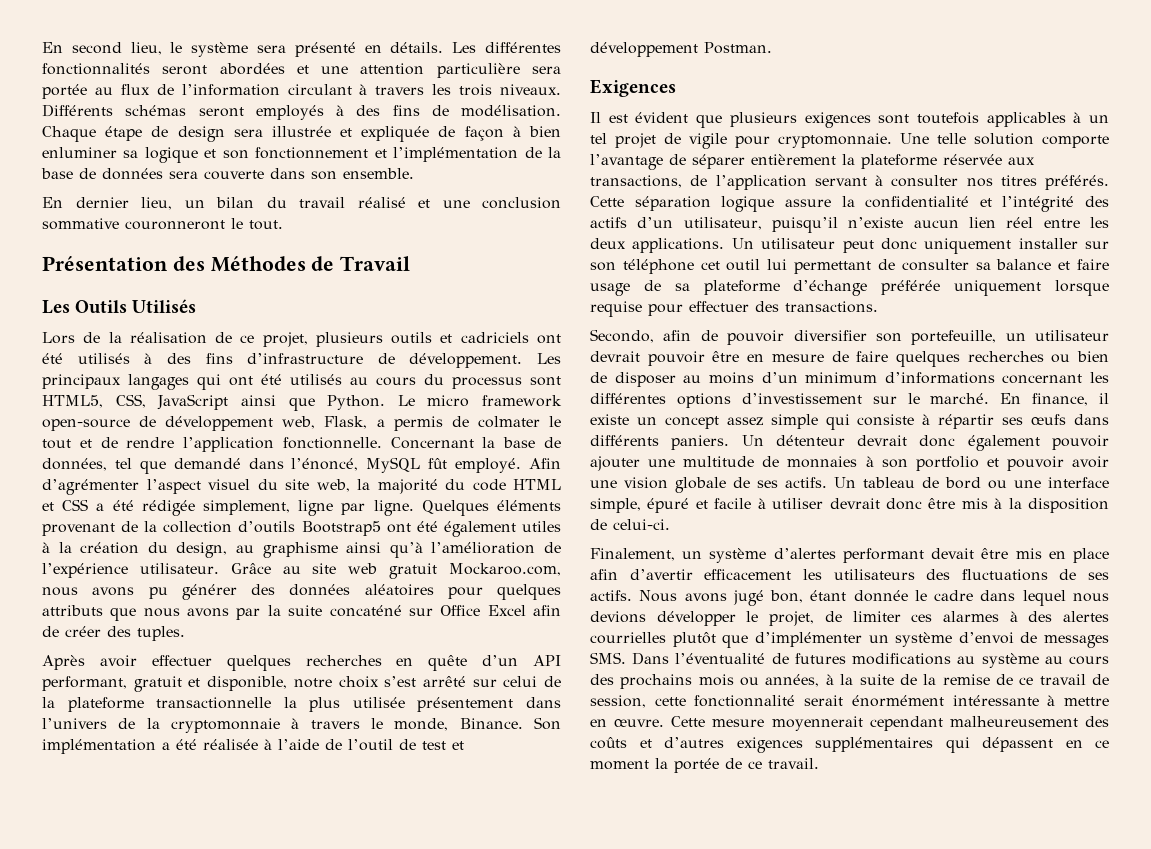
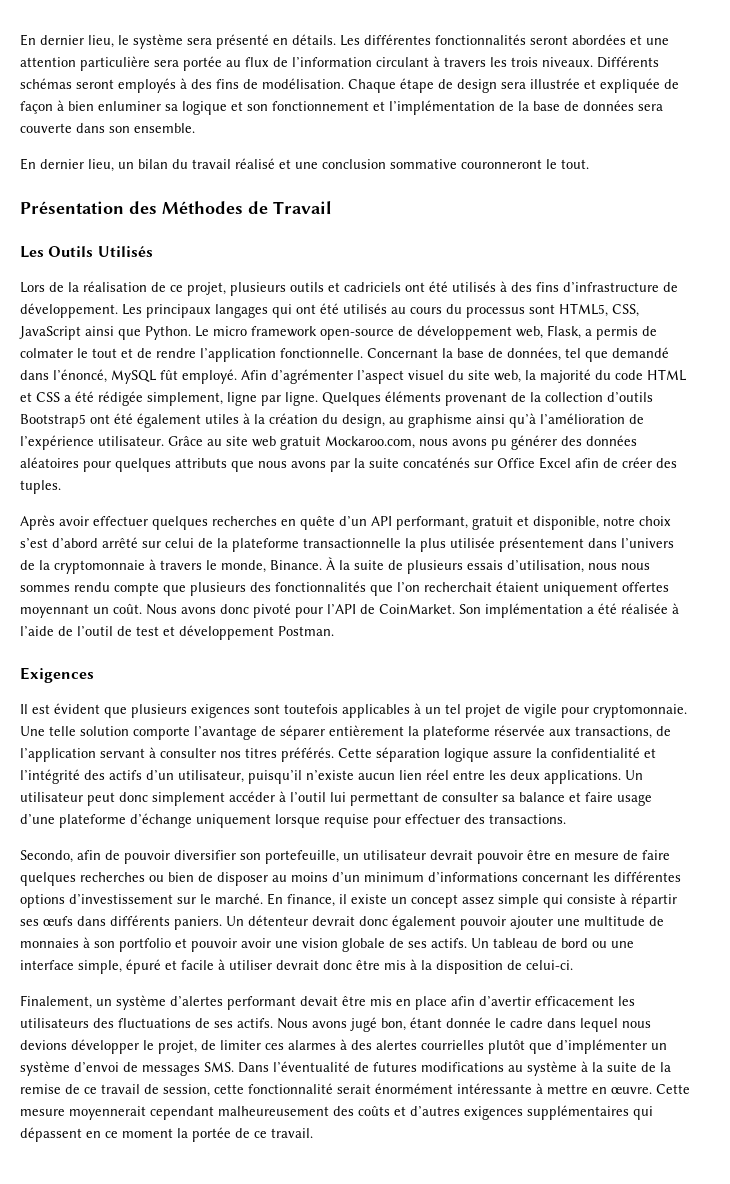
- En second lieu, le système sera présenté en détails.
+ En dernier lieu, le système sera présenté en détails.
- Grâce au site web gratuit Mockaroo.com, nous avons pu générer des données aléatoires pour quelques attributs que nous avons par la suite concaténé sur Office Excel afin de créer des tuples.
+ Grâce au site web gratuit Mockaroo.com, nous avons pu générer des données aléatoires pour quelques attributs que nous avons par la suite concaténés sur Office Excel afin de créer des tuples.
- Après avoir effectuer quelques recherches en quête d’un API performant, gratuit et disponible, notre choix s’est arrêté sur celui de la plateforme transactionnelle la plus utilisée présentement dans l’univers de la cryptomonnaie à travers le monde, Binance.
+ Après avoir effectuer quelques recherches en quête d’un API performant, gratuit et disponible, notre choix s’est d’abord arrêté sur celui de la plateforme transactionnelle la plus utilisée présentement dans l’univers de la cryptomonnaie à travers le monde, Binance.
+ À la suite de plusieurs essais d’utilisation, nous nous sommes rendu compte que plusieurs des fonctionnalités que l’on recherchait étaient uniquement offertes moyennant un coût. Nous avons donc pivoté pour l’API de CoinMarket.
- Un utilisateur peut donc uniquement installer sur son téléphone cet outil lui permettant de consulter sa balance et faire usage de sa plateforme d’échange préférée uniquement lorsque requise pour effectuer des transactions.
+ Un utilisateur peut donc simplement accéder à l’outil lui permettant de consulter sa balance et faire usage d’une plateforme d’échange uniquement lorsque requise pour effectuer des transactions.
- Nous avons jugé bon, étant donnée le cadre dans lequel nous devions développer le projet, de limiter ces alarmes à des alertes courrielles plutôt que d’implémenter un système d’envoi de messages SMS. Dans l’éventualité de futures modifications au système au cours des prochains mois ou années, à la suite de la remise de ce travail de session, cette fonctionnalité serait énormément intéressante à mettre en œuvre.
+ Nous avons jugé bon, étant donnée le cadre dans lequel nous devions développer le projet, de limiter ces alarmes à des alertes courrielles plutôt que d’implémenter un système d’envoi de messages SMS. Dans l’éventualité de futures modifications au système à la suite de la remise de ce travail de session, cette fonctionnalité serait énormément intéressante à mettre en œuvre.

